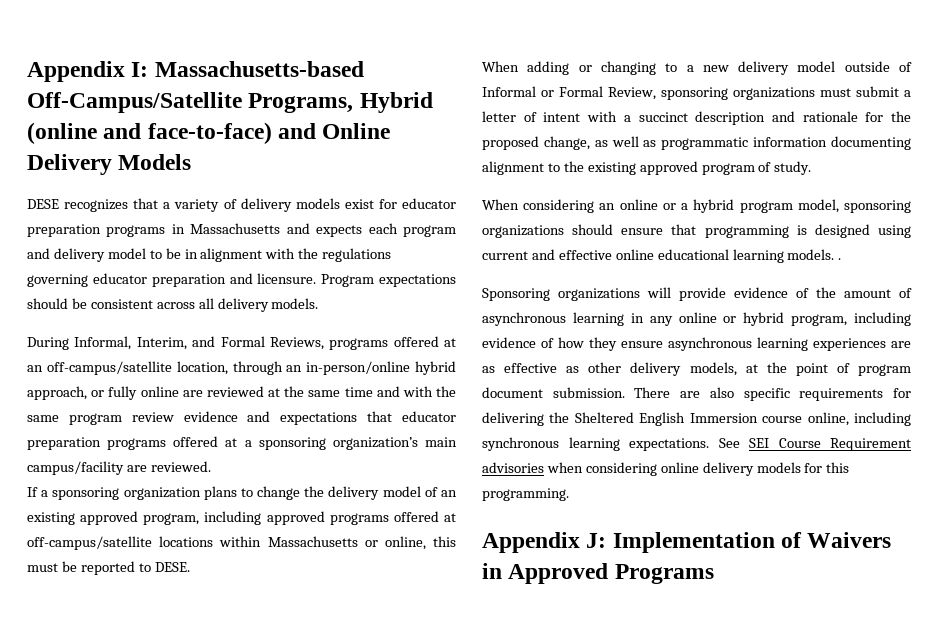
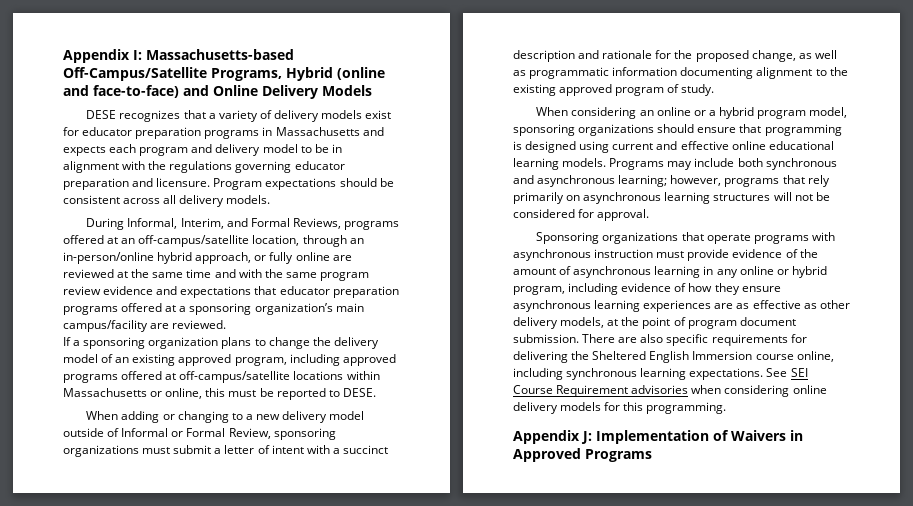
- When considering an online or a hybrid program model, sponsoring organizations should ensure that programming is designed using current and effective online educational learning models. .
- Sponsoring organizations will provide evidence of the amount of asynchronous learning in any online or hybrid program, including evidence of how they ensure asynchronous learning experiences are as effective as other delivery models, at the point of program document submission.
+ When considering an online or a hybrid program model, sponsoring organizations should ensure that programming is designed using current and effective online educational learning models. Programs may include both synchronous and asynchronous learning; however, programs that rely primarily on asynchronous learning structures will not be considered for approval.
+ Sponsoring organizations that operate programs with asynchronous instruction must provide evidence of the amount of asynchronous learning in any online or hybrid program, including evidence of how they ensure asynchronous learning experiences are as effective as other delivery models, at the point of program document submission.

